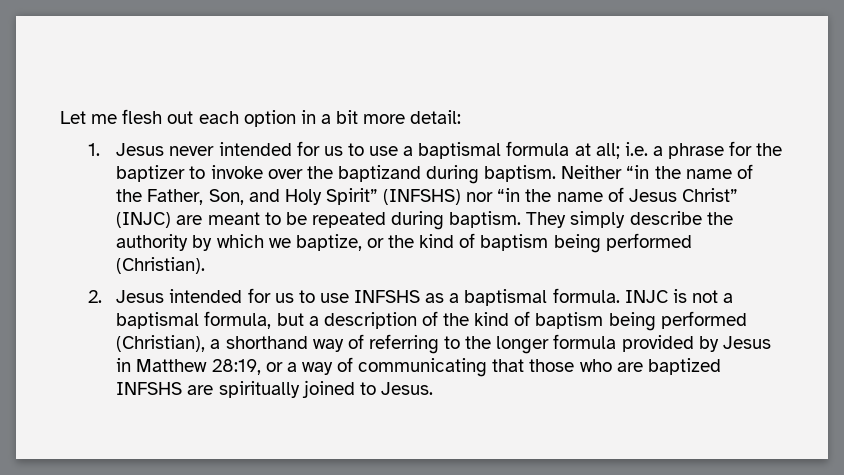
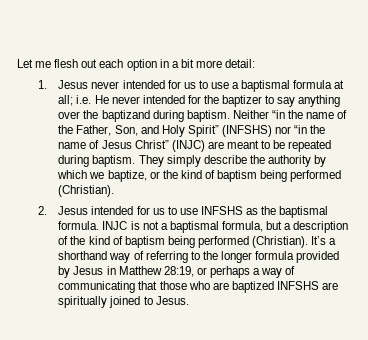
- 1. Jesus never intended for us to use a baptismal formula at all; i.e. a phrase for the baptizer to invoke over the baptizand during baptism.
+ 1. Jesus never intended for us to use a baptismal formula at all; i.e. He never intended for the baptizer to say anything over the baptizand during baptism.
- 2. Jesus intended for us to use INFSHS as a baptismal formula.
+ 2. Jesus intended for us to use INFSHS as the baptismal formula.
- INJC is not a baptismal formula, but a description of the kind of baptism being performed (Christian), a shorthand way of referring to the longer formula provided by Jesus in Matthew 28:19, or a way of communicating that those who are baptized INFSHS are spiritually joined to Jesus.
+ INJC is not a baptismal formula, but a description of the kind of baptism being performed (Christian). It’s a shorthand way of referring to the longer formula provided by Jesus in Matthew 28:19, or perhaps a way of communicating that those who are baptized INFSHS are spiritually joined to Jesus.

